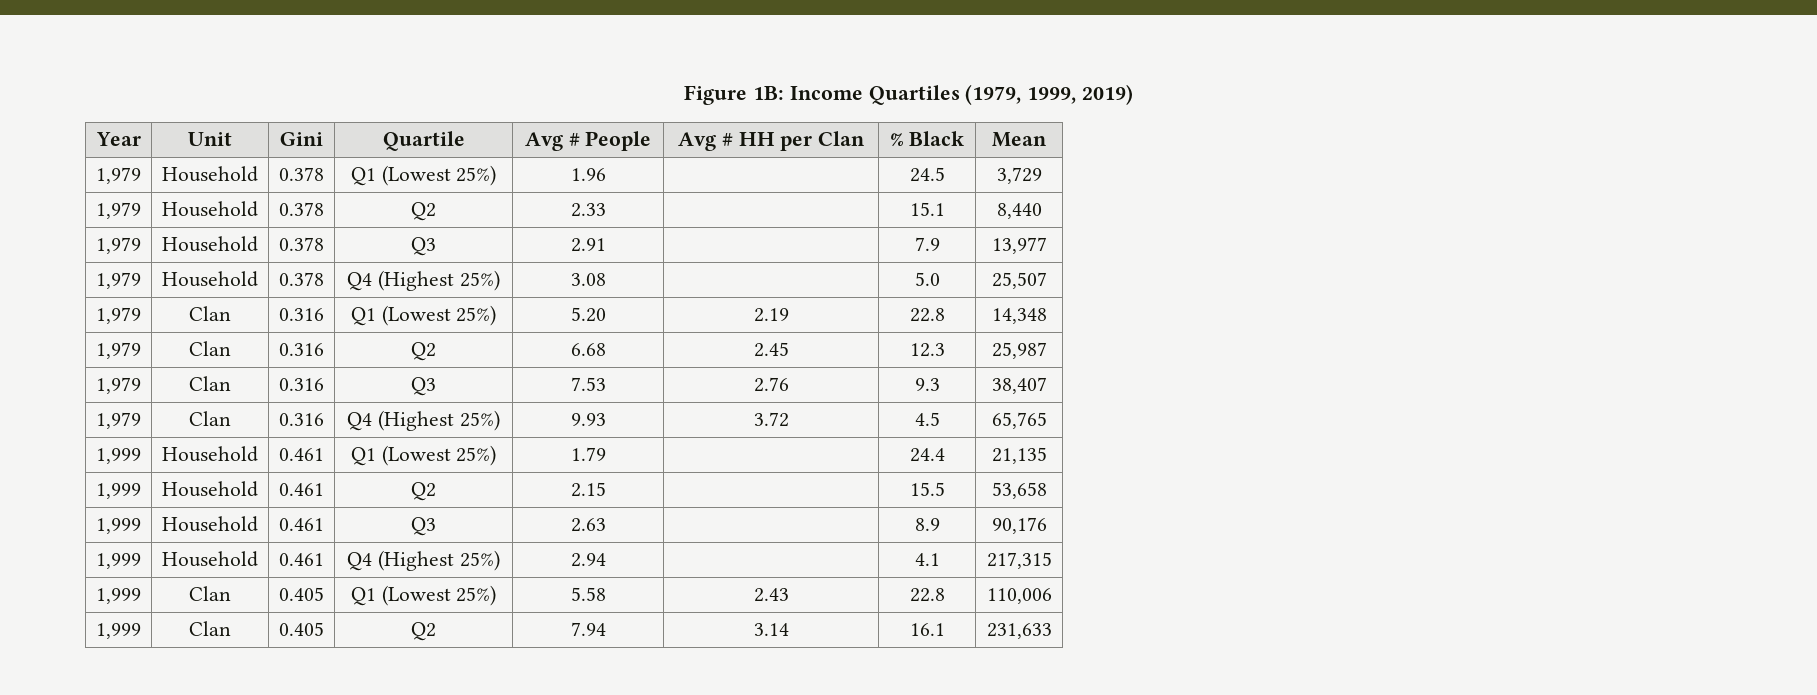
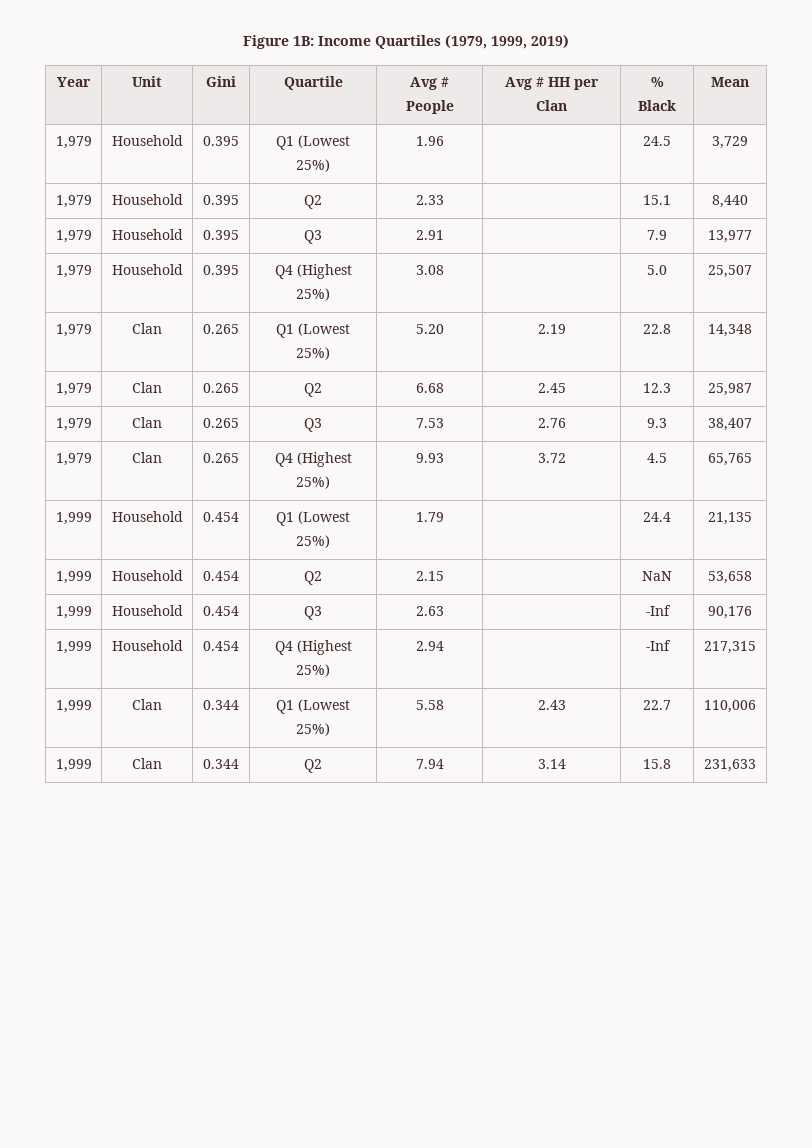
- 1,979 | Household | 0.378 | Q1 (Lowest 25%) | 1.96 | | 24.5 | 3,729
+ 1,979 | Household | 0.395 | Q1 (Lowest 25%) | 1.96 | | 24.5 | 3,729
- 1,979 | Household | 0.378 | Q2 | 2.33 | | 15.1 | 8,440
+ 1,979 | Household | 0.395 | Q2 | 2.33 | | 15.1 | 8,440
- 1,979 | Household | 0.378 | Q3 | 2.91 | | 7.9 | 13,977
+ 1,979 | Household | 0.395 | Q3 | 2.91 | | 7.9 | 13,977
- 1,979 | Household | 0.378 | Q4 (Highest 25%) | 3.08 | | 5.0 | 25,507
+ 1,979 | Household | 0.395 | Q4 (Highest 25%) | 3.08 | | 5.0 | 25,507
- 1,979 | Clan | 0.316 | Q1 (Lowest 25%) | 5.20 | 2.19 | 22.8 | 14,348
+ 1,979 | Clan | 0.265 | Q1 (Lowest 25%) | 5.20 | 2.19 | 22.8 | 14,348
- 1,979 | Clan | 0.316 | Q2 | 6.68 | 2.45 | 12.3 | 25,987
+ 1,979 | Clan | 0.265 | Q2 | 6.68 | 2.45 | 12.3 | 25,987
- 1,979 | Clan | 0.316 | Q3 | 7.53 | 2.76 | 9.3 | 38,407
+ 1,979 | Clan | 0.265 | Q3 | 7.53 | 2.76 | 9.3 | 38,407
- 1,979 | Clan | 0.316 | Q4 (Highest 25%) | 9.93 | 3.72 | 4.5 | 65,765
+ 1,979 | Clan | 0.265 | Q4 (Highest 25%) | 9.93 | 3.72 | 4.5 | 65,765
- 1,999 | Household | 0.461 | Q1 (Lowest 25%) | 1.79 | | 24.4 | 21,135
+ 1,999 | Household | 0.454 | Q1 (Lowest 25%) | 1.79 | | 24.4 | 21,135
- 1,999 | Household | 0.461 | Q2 | 2.15 | | 15.5 | 53,658
+ 1,999 | Household | 0.454 | Q2 | 2.15 | | NaN | 53,658
- 1,999 | Household | 0.461 | Q3 | 2.63 | | 8.9 | 90,176
+ 1,999 | Household | 0.454 | Q3 | 2.63 | | -Inf | 90,176
- 1,999 | Household | 0.461 | Q4 (Highest 25%) | 2.94 | | 4.1 | 217,315
+ 1,999 | Household | 0.454 | Q4 (Highest 25%) | 2.94 | | -Inf | 217,315
- 1,999 | Clan | 0.405 | Q1 (Lowest 25%) | 5.58 | 2.43 | 22.8 | 110,006
+ 1,999 | Clan | 0.344 | Q1 (Lowest 25%) | 5.58 | 2.43 | 22.7 | 110,006
- 1,999 | Clan | 0.405 | Q2 | 7.94 | 3.14 | 16.1 | 231,633
+ 1,999 | Clan | 0.344 | Q2 | 7.94 | 3.14 | 15.8 | 231,633

